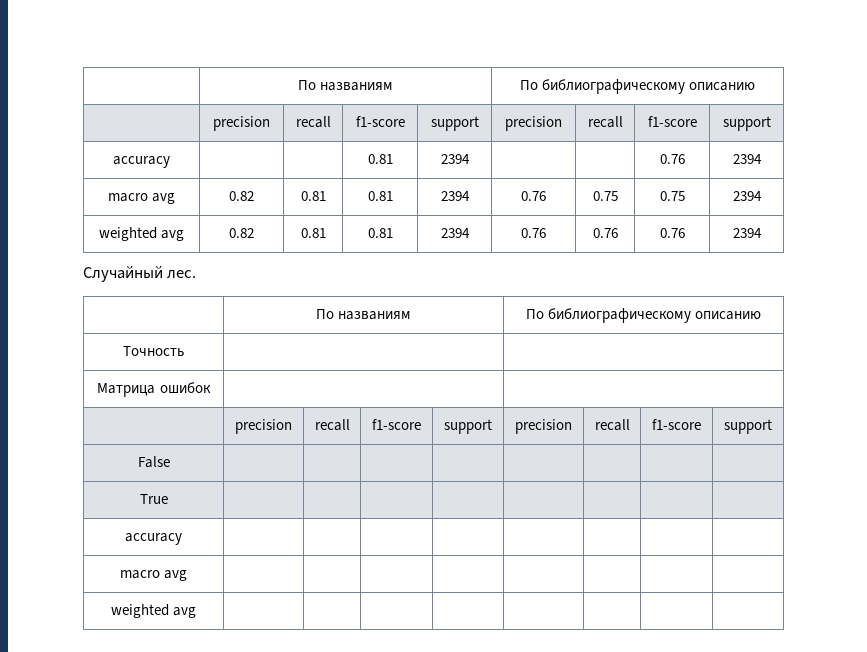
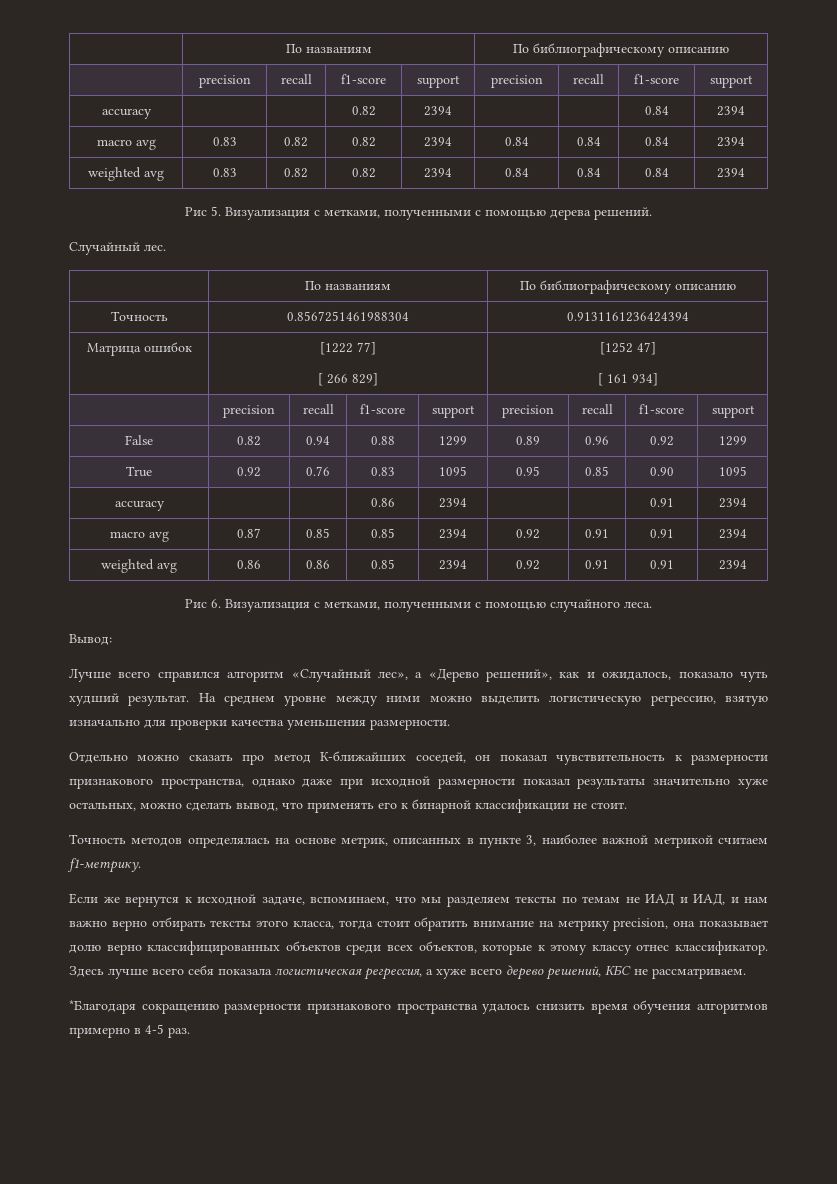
- accuracy | | | 0.81 | 2394 | | | 0.76 | 2394
- macro avg | 0.82 | 0.81 | 0.81 | 2394 | 0.76 | 0.75 | 0.75 | 2394
- weighted avg | 0.82 | 0.81 | 0.81 | 2394 | 0.76 | 0.76 | 0.76 | 2394
+ accuracy | | | 0.82 | 2394 | | | 0.84 | 2394
+ macro avg | 0.83 | 0.82 | 0.82 | 2394 | 0.84 | 0.84 | 0.84 | 2394
+ weighted avg | 0.83 | 0.82 | 0.82 | 2394 | 0.84 | 0.84 | 0.84 | 2394
+ Рис 5. Визуализация с метками, полученными с помощью дерева решений.
- Точность | |
+ Точность | 0.8567251461988304 | 0.9131161236424394
- Матрица ошибок | |
+ Матрица ошибок | [1222 77]
+ [ 266 829] | [1252 47]
+ [ 161 934]
- False | | | | | | | |
- True | | | | | | | |
- accuracy | | | | | | | |
- macro avg | | | | | | | |
- weighted avg | | | | | | | |
+ False | 0.82 | 0.94 | 0.88 | 1299 | 0.89 | 0.96 | 0.92 | 1299
+ True | 0.92 | 0.76 | 0.83 | 1095 | 0.95 | 0.85 | 0.90 | 1095
+ accuracy | | | 0.86 | 2394 | | | 0.91 | 2394
+ macro avg | 0.87 | 0.85 | 0.85 | 2394 | 0.92 | 0.91 | 0.91 | 2394
+ weighted avg | 0.86 | 0.86 | 0.85 | 2394 | 0.92 | 0.91 | 0.91 | 2394
+ Рис 6. Визуализация с метками, полученными с помощью случайного леса.
+ Вывод:
+ Лучше всего справился алгоритм «Случайный лес», а «Дерево решений», как и ожидалось, показало чуть худший результат. На среднем уровне между ними можно выделить логистическую регрессию, взятую изначально для проверки качества уменьшения размерности.
+ Отдельно можно сказать про метод К-ближайших соседей, он показал чувствительность к размерности признакового пространства, однако даже при исходной размерности показал результаты значительно хуже остальных, можно сделать вывод, что применять его к бинарной классификации не стоит.
+ Точность методов определялась на основе метрик, описанных в пункте 3, наиболее важной метрикой считаем f1-метрику.
+ Если же вернутся к исходной задаче, вспоминаем, что мы разделяем тексты по темам не ИАД и ИАД, и нам важно верно отбирать тексты этого класса, тогда стоит обратить внимание на метрику precision, она показывает долю верно классифицированных объектов среди всех объектов, которые к этому классу отнес классификатор. Здесь лучше всего себя показала логистическая регрессия, а хуже всего дерево решений, КБС не рассматриваем.
+ *Благодаря сокращению размерности признакового пространства удалось снизить время обучения алгоритмов примерно в 4-5 раз.

